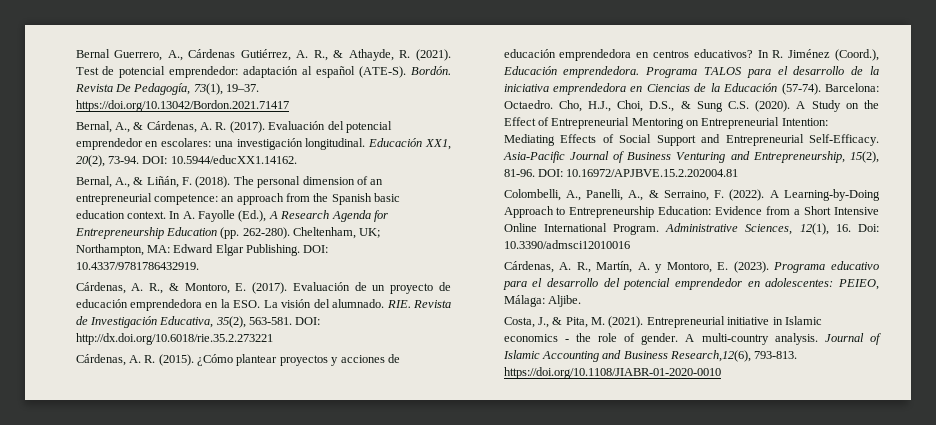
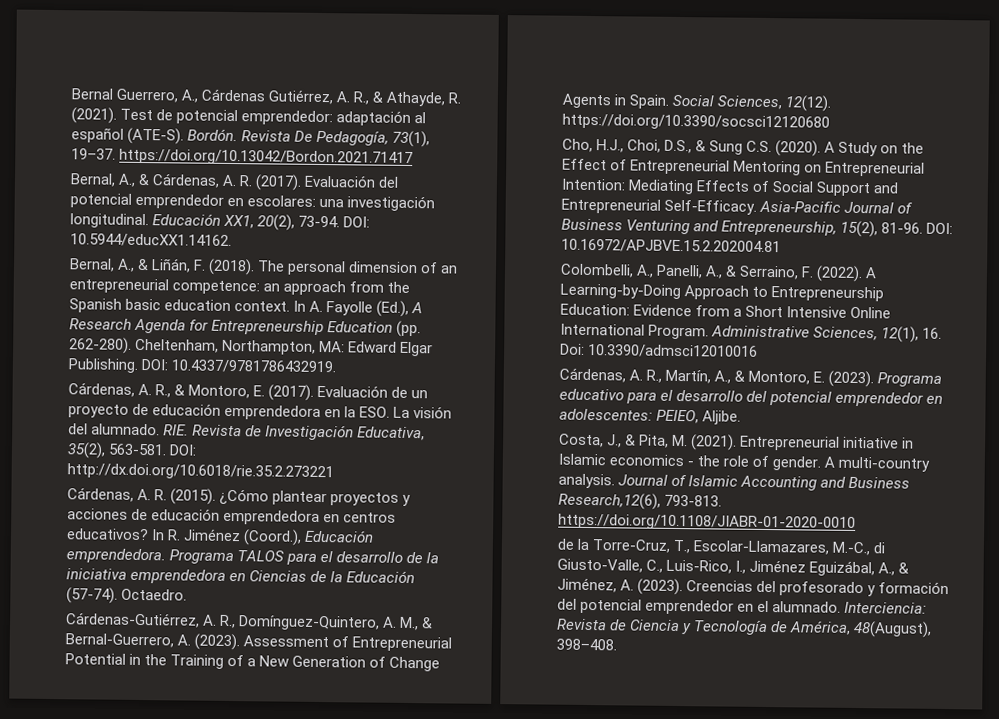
- Cheltenham, UK; Northampton, MA: Edward Elgar Publishing.
+ Cheltenham, Northampton, MA: Edward Elgar Publishing.
- Barcelona: Octaedro. Cho, H.J., Choi, D.S., & Sung C.S. (2020).
+ Octaedro.
+ Cárdenas-Gutiérrez, A. R., Domínguez-Quintero, A. M., & Bernal-Guerrero, A. (2023). Assessment of Entrepreneurial Potential in the Training of a New Generation of Change Agents in Spain. Social Sciences, 12(12). https://doi.org/10.3390/socsci12120680
+ Cho, H.J., Choi, D.S., & Sung C.S. (2020).
- Cárdenas, A. R., Martín, A. y Montoro, E. (2023).
+ Cárdenas, A. R., Martín, A., & Montoro, E. (2023).
- Programa educativo para el desarrollo del potencial emprendedor en adolescentes: PEIEO, Málaga: Aljibe.
+ Programa educativo para el desarrollo del potencial emprendedor en adolescentes: PEIEO, Aljibe.
+ de la Torre-Cruz, T., Escolar-Llamazares, M.-C., di Giusto-Valle, C., Luis-Rico, I., Jiménez Eguizábal, A., & Jiménez, A. (2023). Creencias del profesorado y formación del potencial emprendedor en el alumnado. Interciencia: Revista de Ciencia y Tecnología de América, 48(August), 398–408.

